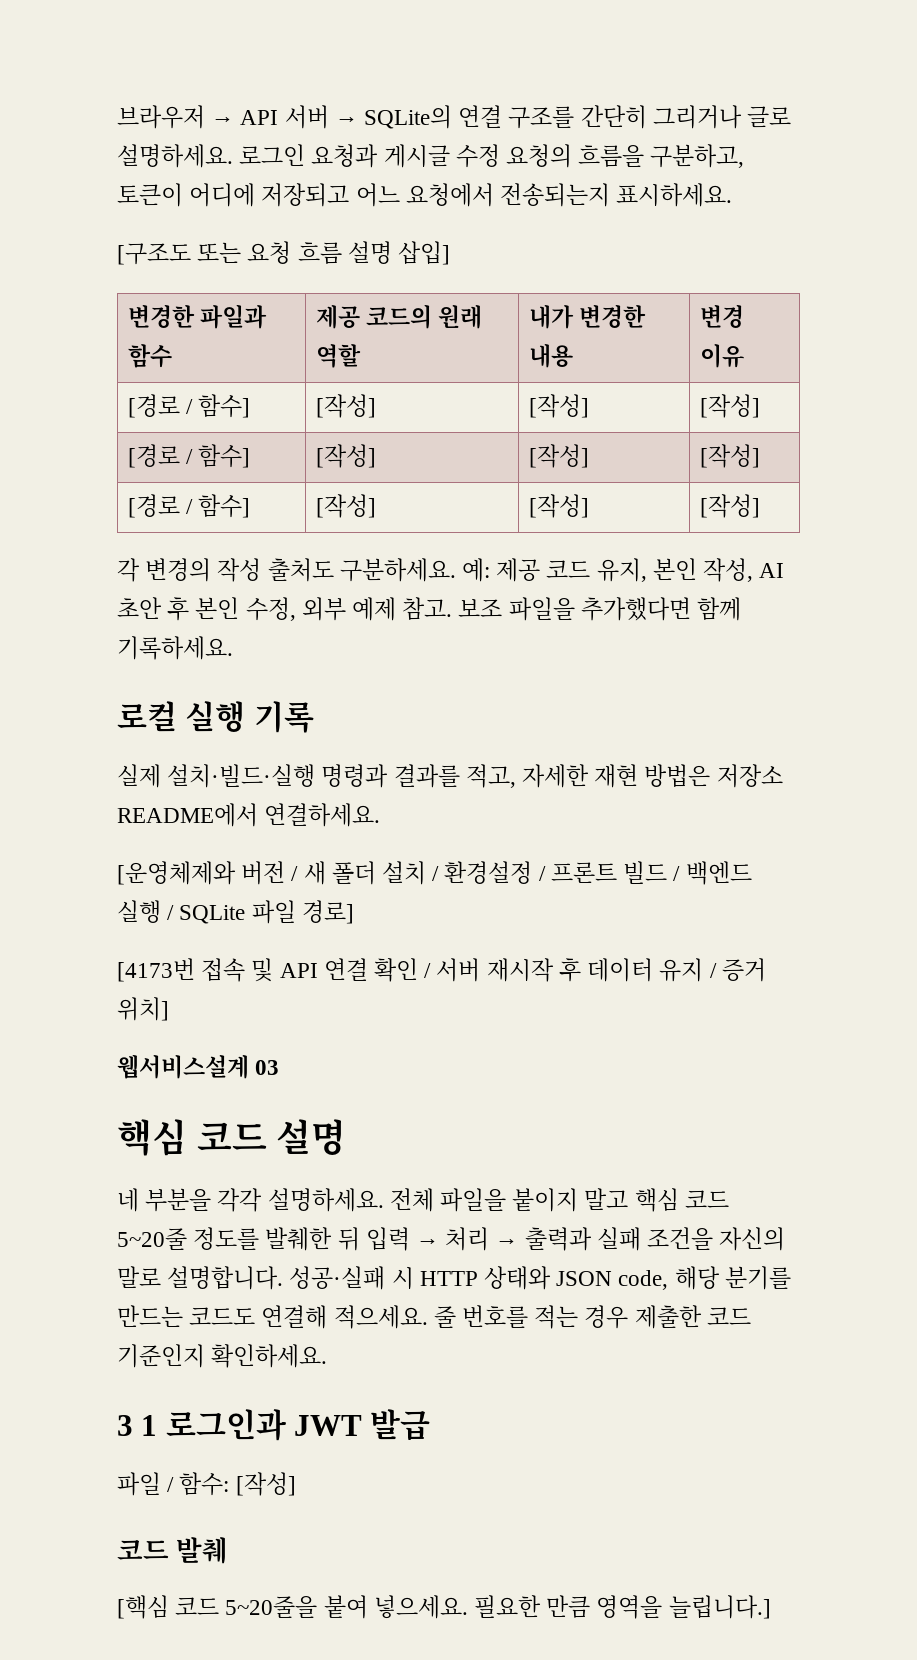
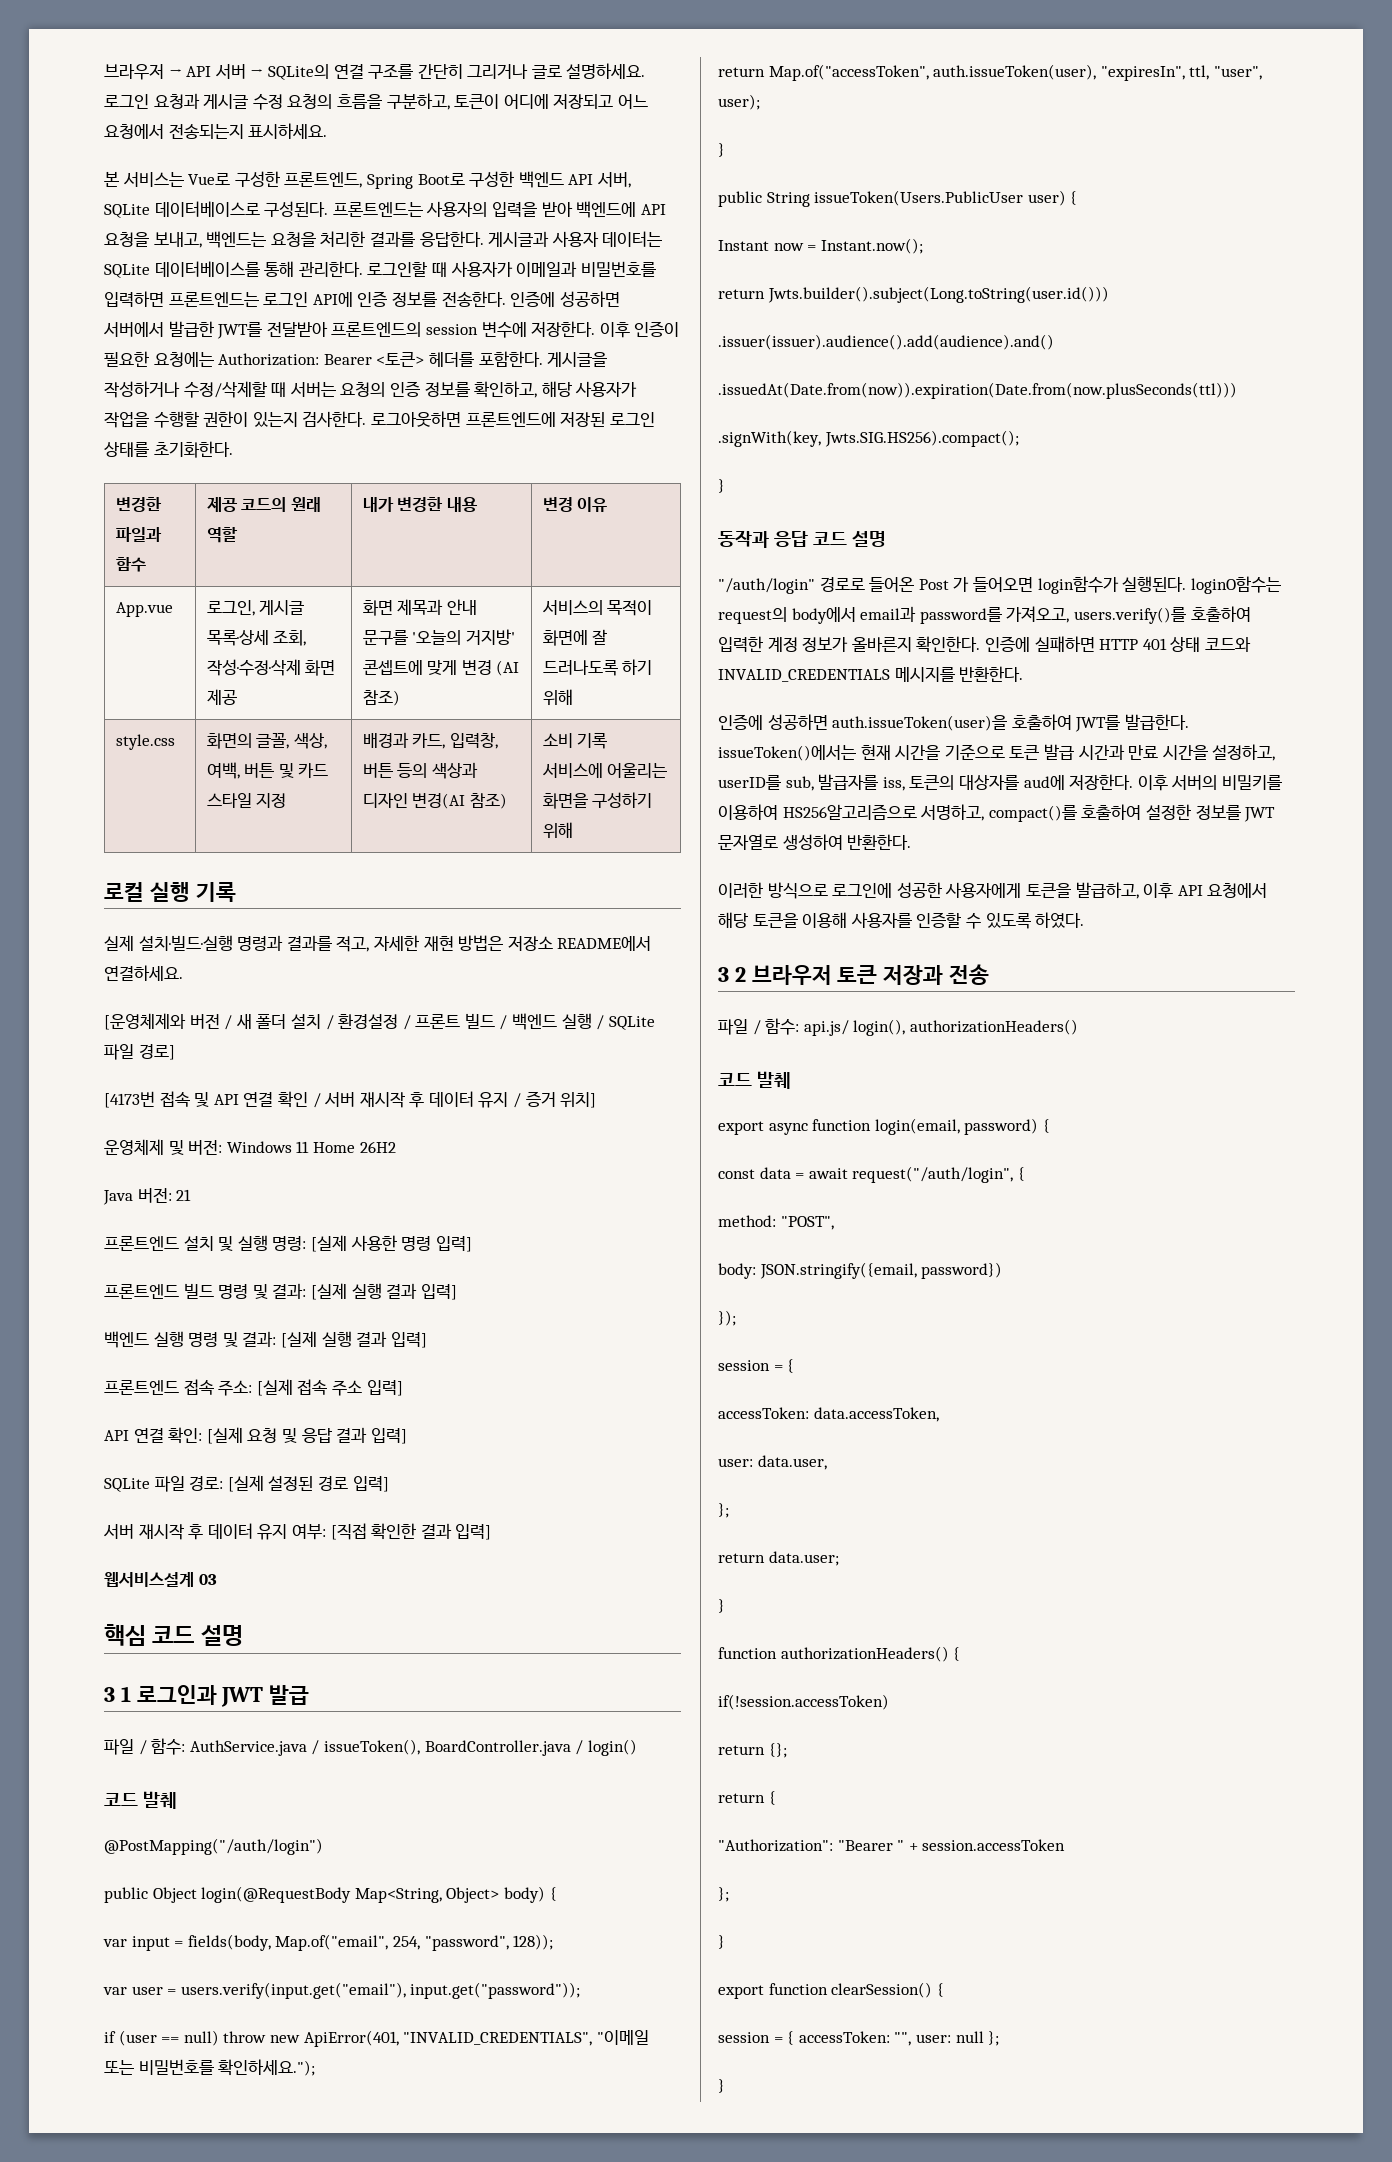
- [구조도 또는 요청 흐름 설명 삽입]
+ 본 서비스는 Vue로 구성한 프론트엔드, Spring Boot로 구성한 백엔드 API 서버, SQLite 데이터베이스로 구성된다. 프론트엔드는 사용자의 입력을 받아 백엔드에 API 요청을 보내고, 백엔드는 요청을 처리한 결과를 응답한다. 게시글과 사용자 데이터는 SQLite 데이터베이스를 통해 관리한다. 로그인할 때 사용자가 이메일과 비밀번호를 입력하면 프론트엔드는 로그인 API에 인증 정보를 전송한다. 인증에 성공하면 서버에서 발급한 JWT를 전달받아 프론트엔드의 session 변수에 저장한다. 이후 인증이 필요한 요청에는 Authorization: Bearer <토큰> 헤더를 포함한다. 게시글을 작성하거나 수정/삭제할 때 서버는 요청의 인증 정보를 확인하고, 해당 사용자가 작업을 수행할 권한이 있는지 검사한다. 로그아웃하면 프론트엔드에 저장된 로그인 상태를 초기화한다.
  변경한 파일과 함수 | 제공 코드의 원래 역할 | 내가 변경한 내용 | 변경 이유
- [경로 / 함수] | [작성] | [작성] | [작성]
- [경로 / 함수] | [작성] | [작성] | [작성]
- [경로 / 함수] | [작성] | [작성] | [작성]
- 각 변경의 작성 출처도 구분하세요. 예: 제공 코드 유지, 본인 작성, AI 초안 후 본인 수정, 외부 예제 참고. 보조 파일을 추가했다면 함께 기록하세요.
+ App.vue | 로그인, 게시글 목록·상세 조회, 작성·수정·삭제 화면 제공 | 화면 제목과 안내 문구를 '오늘의 거지방' 콘셉트에 맞게 변경 (AI 참조) | 서비스의 목적이 화면에 잘 드러나도록 하기 위해
+ style.css | 화면의 글꼴, 색상, 여백, 버튼 및 카드 스타일 지정 | 배경과 카드, 입력창, 버튼 등의 색상과 디자인 변경(AI 참조) | 소비 기록 서비스에 어울리는 화면을 구성하기 위해
+ 운영체제 및 버전: Windows 11 Home 26H2
+ Java 버전: 21
+ 프론트엔드 설치 및 실행 명령: [실제 사용한 명령 입력]
+ 프론트엔드 빌드 명령 및 결과: [실제 실행 결과 입력]
+ 백엔드 실행 명령 및 결과: [실제 실행 결과 입력]
+ 프론트엔드 접속 주소: [실제 접속 주소 입력]
+ API 연결 확인: [실제 요청 및 응답 결과 입력]
+ SQLite 파일 경로: [실제 설정된 경로 입력]
+ 서버 재시작 후 데이터 유지 여부: [직접 확인한 결과 입력]
- 네 부분을 각각 설명하세요. 전체 파일을 붙이지 말고 핵심 코드 5~20줄 정도를 발췌한 뒤 입력 → 처리 → 출력과 실패 조건을 자신의 말로 설명합니다. 성공·실패 시 HTTP 상태와 JSON code, 해당 분기를 만드는 코드도 연결해 적으세요. 줄 번호를 적는 경우 제출한 코드 기준인지 확인하세요.
- 파일 / 함수: [작성]
+ 파일 / 함수: AuthService.java / issueToken(), BoardController.java / login()
  코드 발췌
- [핵심 코드 5~20줄을 붙여 넣으세요. 필요한 만큼 영역을 늘립니다.]
+ @PostMapping("/auth/login")
+ public Object login(@RequestBody Map<String, Object> body) {
+ var input = fields(body, Map.of("email", 254, "password", 128));
+ var user = users.verify(input.get("email"), input.get("password"));
+ if (user == null) throw new ApiError(401, "INVALID_CREDENTIALS", "이메일 또는 비밀번호를 확인하세요.");
+ return Map.of("accessToken", auth.issueToken(user), "expiresIn", ttl, "user", user);
+ }
+ public String issueToken(Users.PublicUser user) {
+ Instant now = Instant.now();
+ return Jwts.builder().subject(Long.toString(user.id()))
+ .issuer(issuer).audience().add(audience).and()
+ .issuedAt(Date.from(now)).expiration(Date.from(now.plusSeconds(ttl)))
+ .signWith(key, Jwts.SIG.HS256).compact();
+ }
+ 동작과 응답 코드 설명
+ "/auth/login" 경로로 들어온 Post 가 들어오면 login함수가 실행된다. loginO함수는 request의 body에서 email과 password를 가져오고, users.verify()를 호출하여 입력한 계정 정보가 올바른지 확인한다. 인증에 실패하면 HTTP 401 상태 코드와 INVALID_CREDENTIALS 메시지를 반환한다.
+ 인증에 성공하면 auth.issueToken(user)을 호출하여 JWT를 발급한다. issueToken()에서는 현재 시간을 기준으로 토큰 발급 시간과 만료 시간을 설정하고, userID를 sub, 발급자를 iss, 토큰의 대상자를 aud에 저장한다. 이후 서버의 비밀키를 이용하여 HS256알고리즘으로 서명하고, compact()를 호출하여 설정한 정보를 JWT 문자열로 생성하여 반환한다.
+ 이러한 방식으로 로그인에 성공한 사용자에게 토큰을 발급하고, 이후 API 요청에서 해당 토큰을 이용해 사용자를 인증할 수 있도록 하였다.
+ 3 2 브라우저 토큰 저장과 전송
+ 파일 / 함수: api.js/ login(), authorizationHeaders()
+ 코드 발췌
+ export async function login(email, password) {
+ const data = await request("/auth/login", {
+ method: "POST",
+ body: JSON.stringify({email, password})
+ });
+ session = {
+ accessToken: data.accessToken,
+ user: data.user,
+ };
+ return data.user;
+ }
+ function authorizationHeaders() {
+ if(!session.accessToken)
+ return {};
+ return {
+ "Authorization": "Bearer " + session.accessToken
+ };
+ }
+ export function clearSession() {
+ session = { accessToken: "", user: null };
+ }

